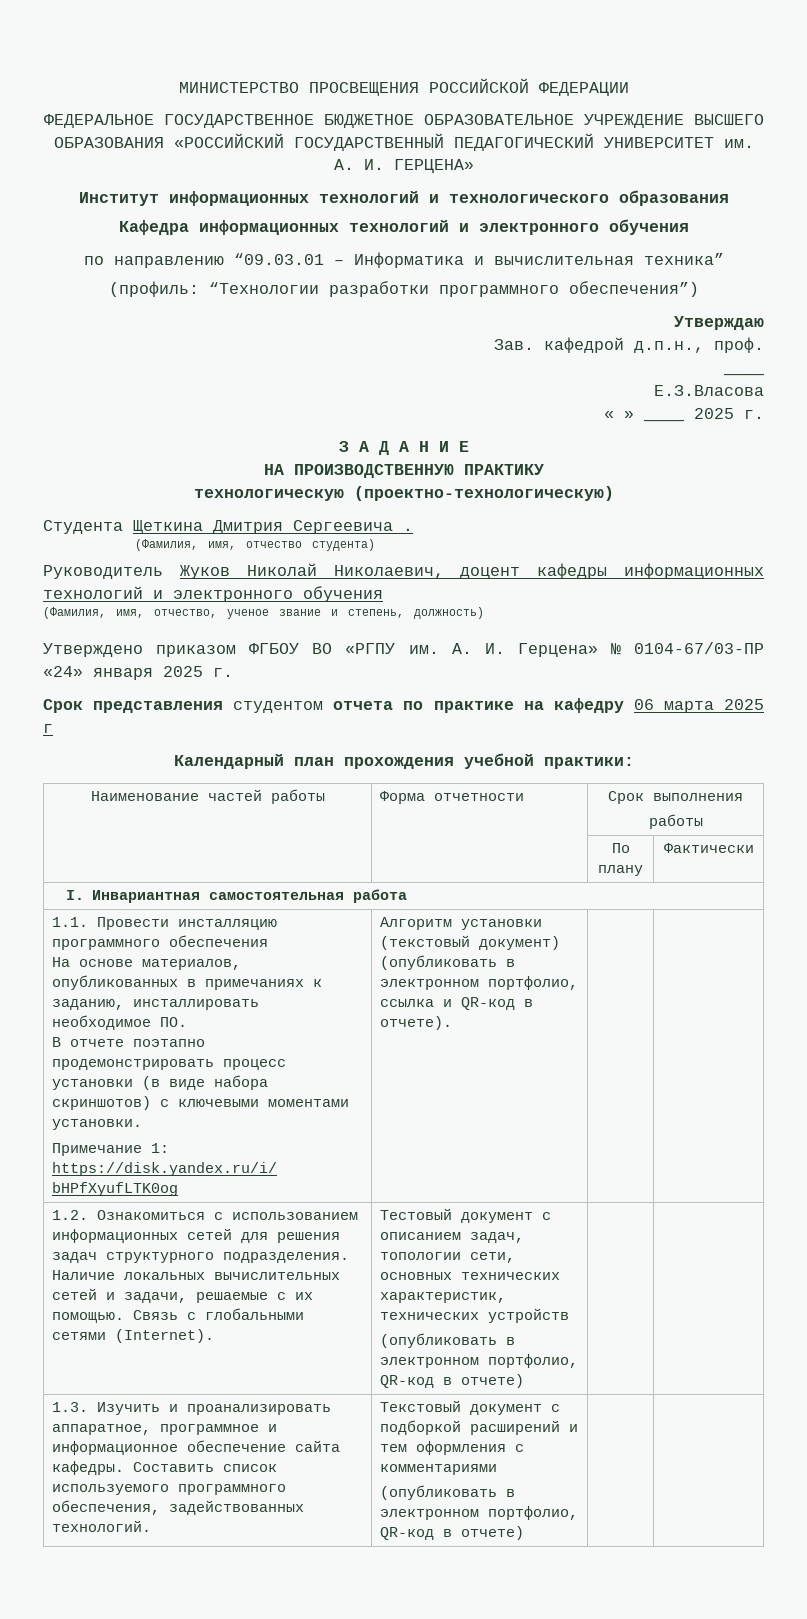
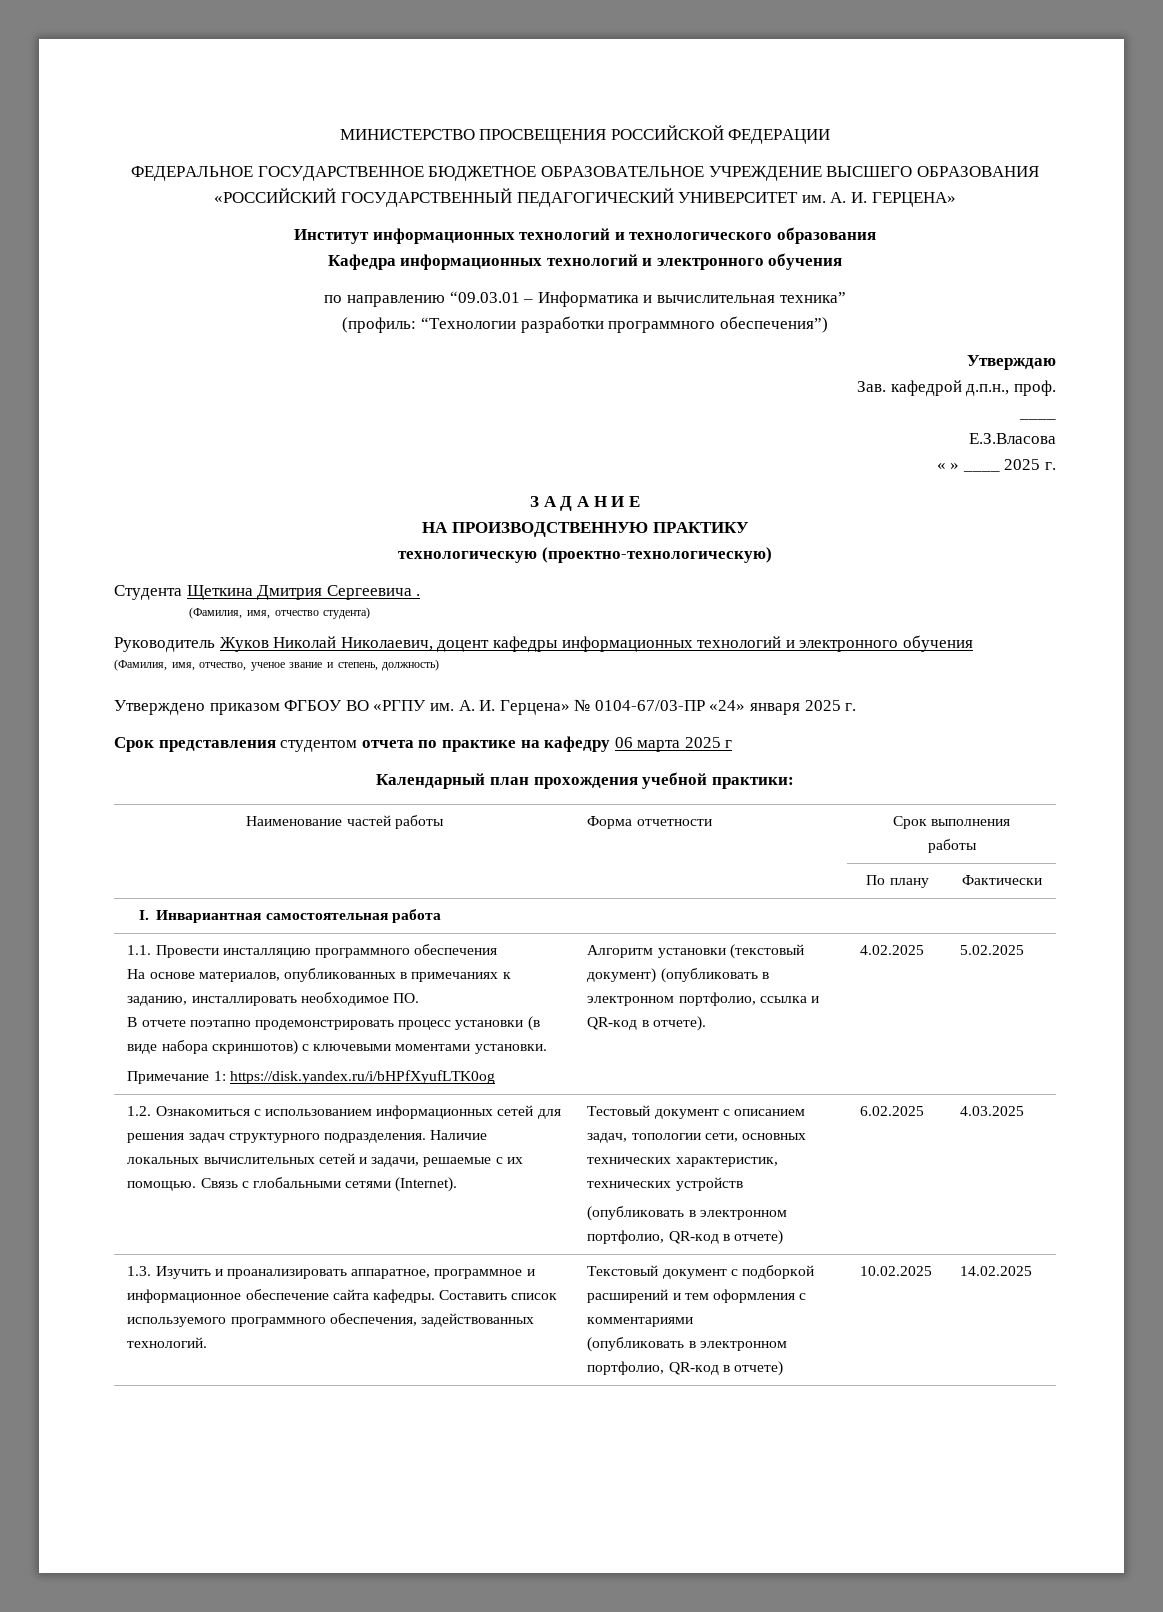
+ 4.02.2025 | 5.02.2025
+ 6.02.2025 | 4.03.2025
  1.3. Изучить и проанализировать аппаратное, программное и информационное обеспечение сайта кафедры. Составить список используемого программного обеспечения, задействованных технологий. | Текстовый документ с подборкой расширений и тем оформления с комментариями
- (опубликовать в электронном портфолио, QR-код в отчете) | |
+ (опубликовать в электронном портфолио, QR-код в отчете) | 10.02.2025 | 14.02.2025

